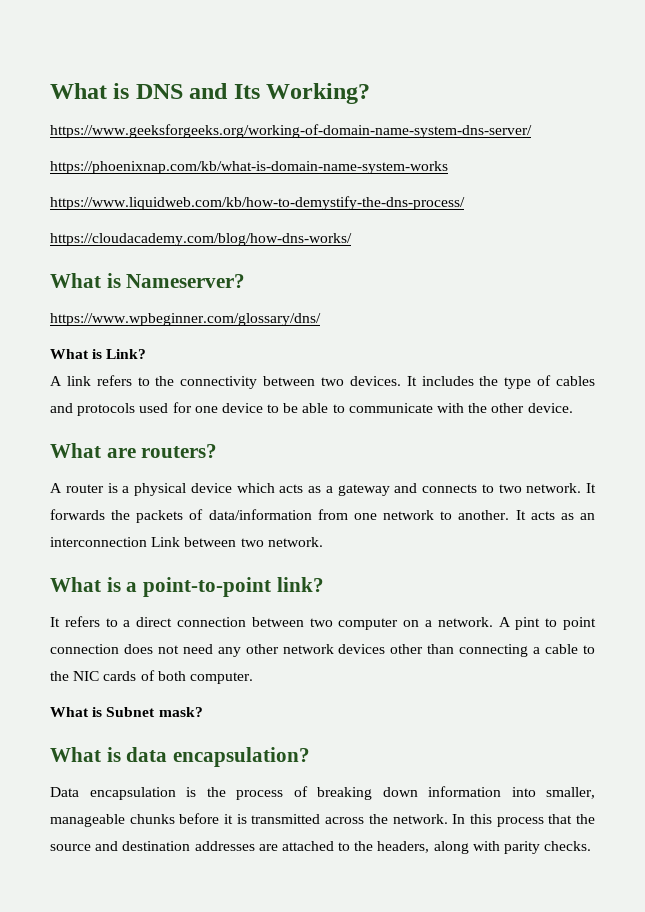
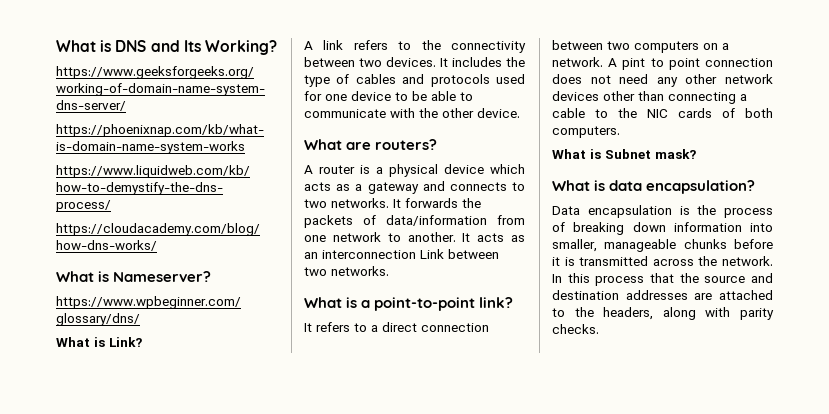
- A router is a physical device which acts as a gateway and connects to two network.
+ A router is a physical device which acts as a gateway and connects to two networks.
- It acts as an interconnection Link between two network.
+ It acts as an interconnection Link between two networks.
- It refers to a direct connection between two computer on a network.
+ It refers to a direct connection between two computers on a network.
- A pint to point connection does not need any other network devices other than connecting a cable to the NIC cards of both computer.
+ A pint to point connection does not need any other network devices other than connecting a cable to the NIC cards of both computers.

